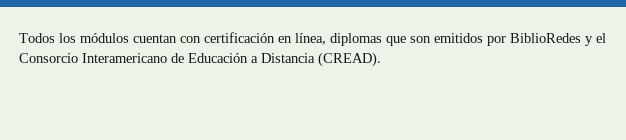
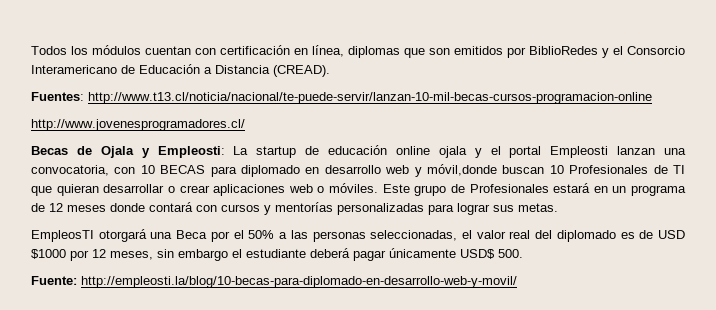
+ Fuentes: http://www.t13.cl/noticia/nacional/te-puede-servir/lanzan-10-mil-becas-cursos-programacion-online
+ http://www.jovenesprogramadores.cl/
+ Becas de Ojala y Empleosti: La startup de educación online ojala y el portal Empleosti lanzan una convocatoria, con 10 BECAS para diplomado en desarrollo web y móvil,donde buscan 10 Profesionales de TI que quieran desarrollar o crear aplicaciones web o móviles. Este grupo de Profesionales estará en un programa de 12 meses donde contará con cursos y mentorías personalizadas para lograr sus metas.
+ EmpleosTI otorgará una Beca por el 50% a las personas seleccionadas, el valor real del diplomado es de USD $1000 por 12 meses, sin embargo el estudiante deberá pagar únicamente USD$ 500.
+ Fuente: http://empleosti.la/blog/10-becas-para-diplomado-en-desarrollo-web-y-movil/

